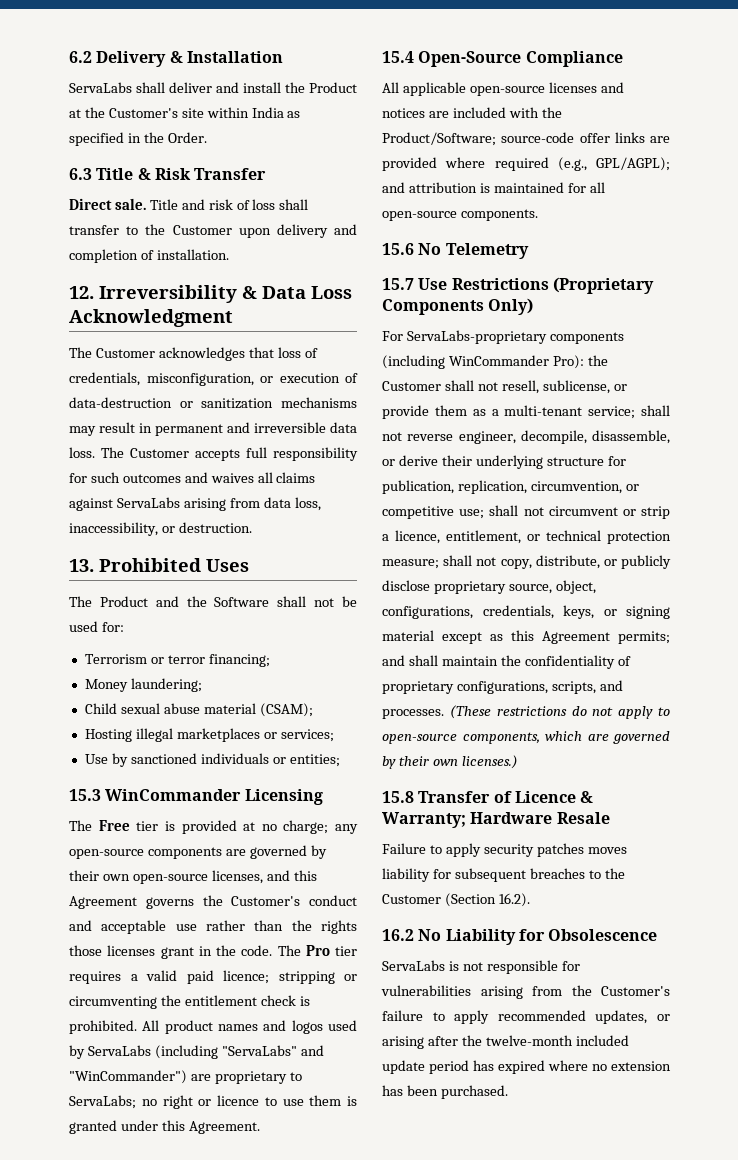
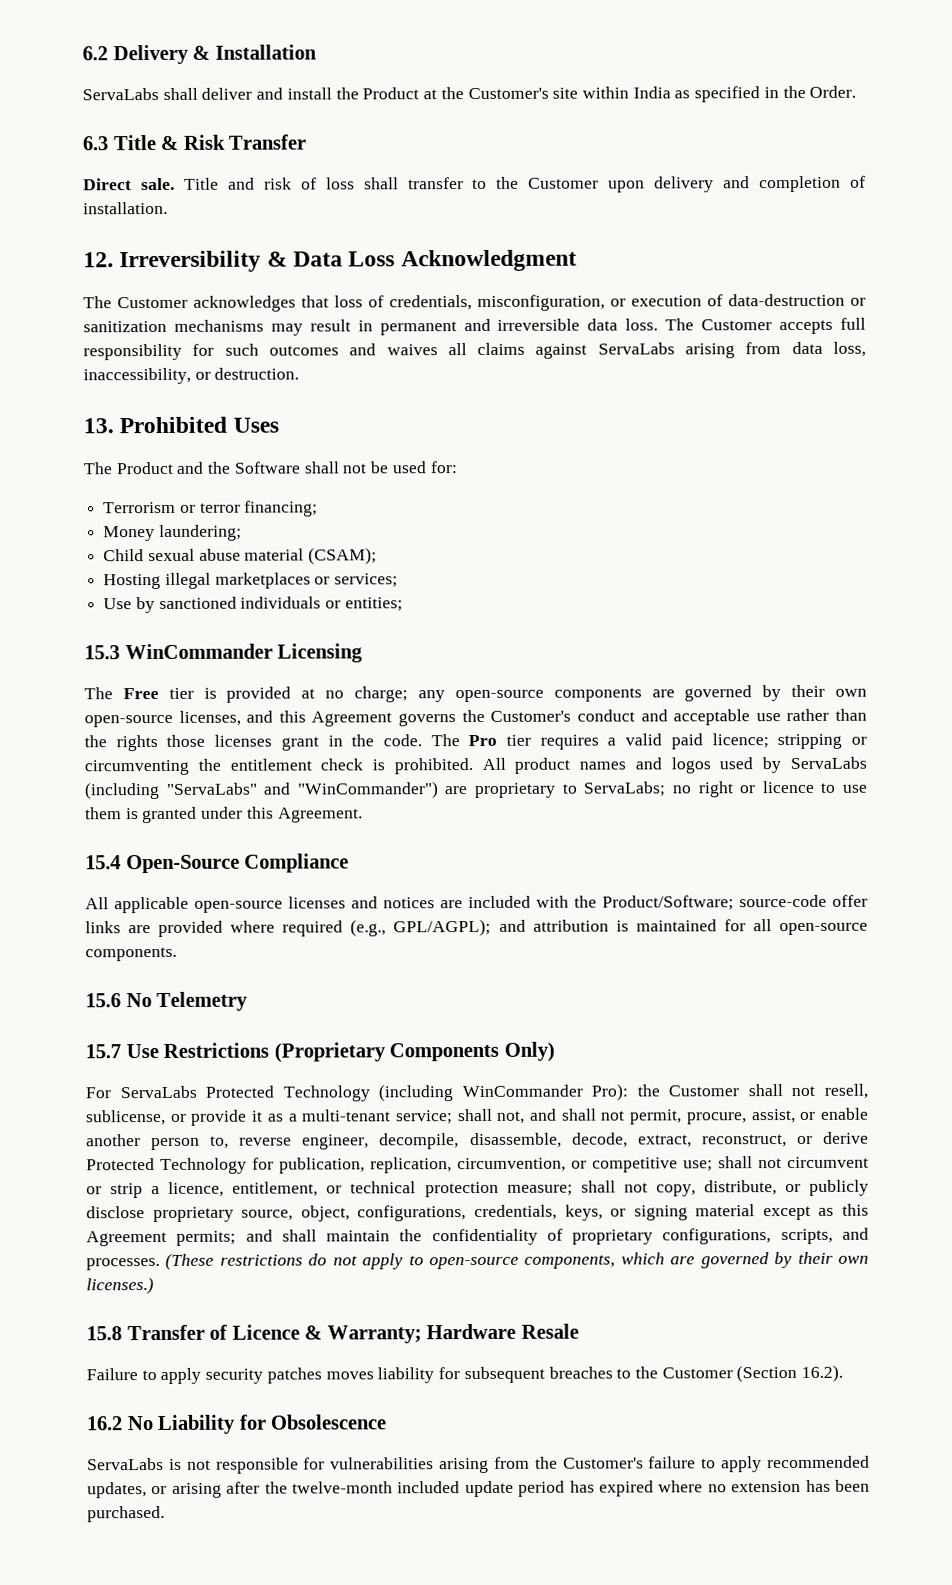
- For ServaLabs-proprietary components (including WinCommander Pro):
+ For ServaLabs Protected Technology (including WinCommander Pro):
- the Customer shall not resell, sublicense, or provide them as a multi-tenant service;
+ the Customer shall not resell, sublicense, or provide it as a multi-tenant service;
- shall not reverse engineer, decompile, disassemble, or derive their underlying structure for publication, replication, circumvention, or competitive use;
+ shall not, and shall not permit, procure, assist, or enable another person to, reverse engineer, decompile, disassemble, decode, extract, reconstruct, or derive Protected Technology for publication, replication, circumvention, or competitive use;

